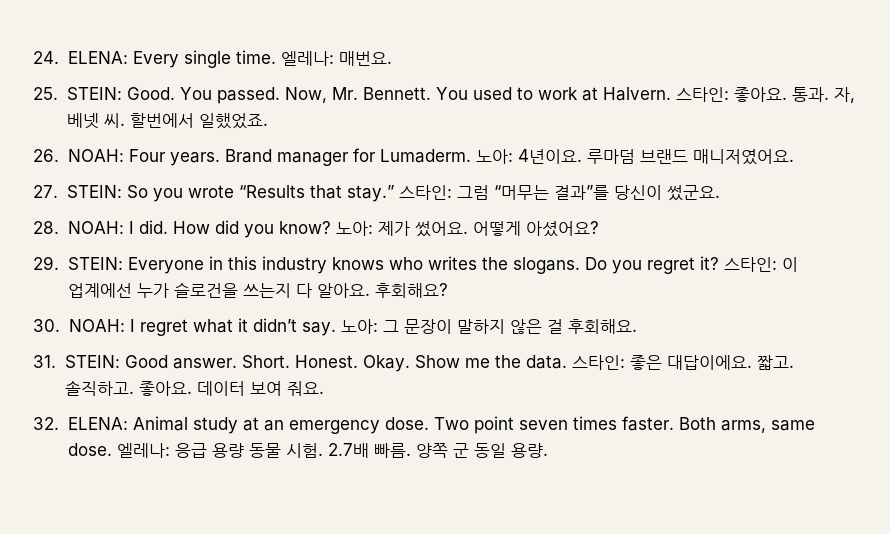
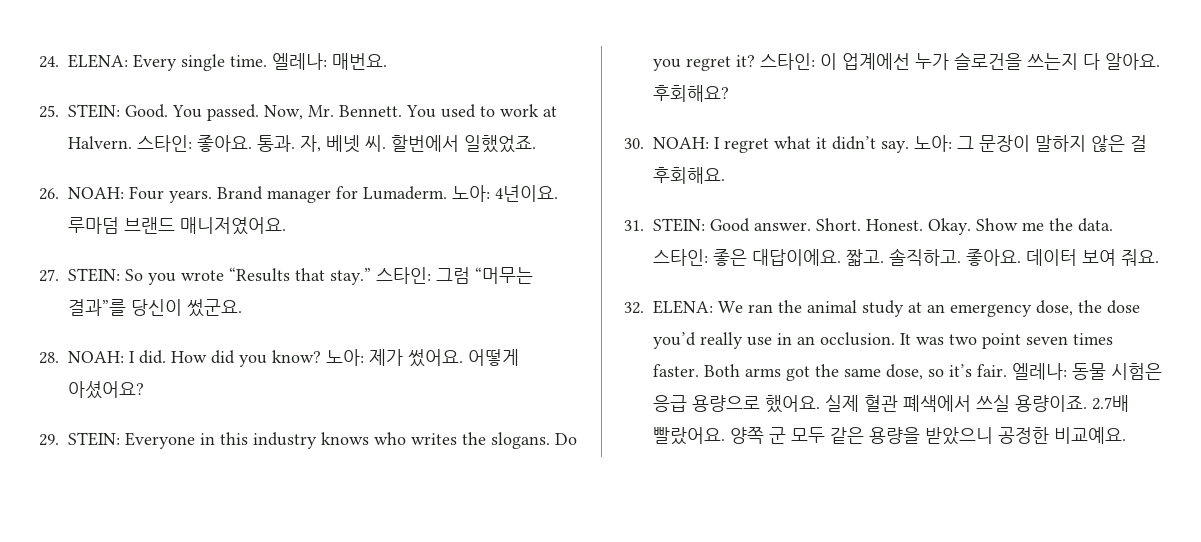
- 32. ELENA: Animal study at an emergency dose. Two point seven times faster.
+ 32. ELENA: We ran the animal study at an emergency dose, the dose you’d really use in an occlusion. It was two point seven times faster.
- Both arms, same dose. 엘레나: 응급 용량 동물 시험. 2.7배 빠름. 양쪽 군 동일 용량.
+ Both arms got the same dose, so it’s fair. 엘레나: 동물 시험은 응급 용량으로 했어요. 실제 혈관 폐색에서 쓰실 용량이죠. 2.7배 빨랐어요. 양쪽 군 모두 같은 용량을 받았으니 공정한 비교예요.

